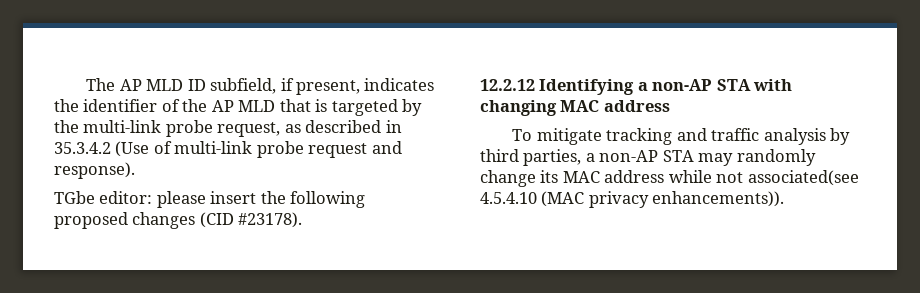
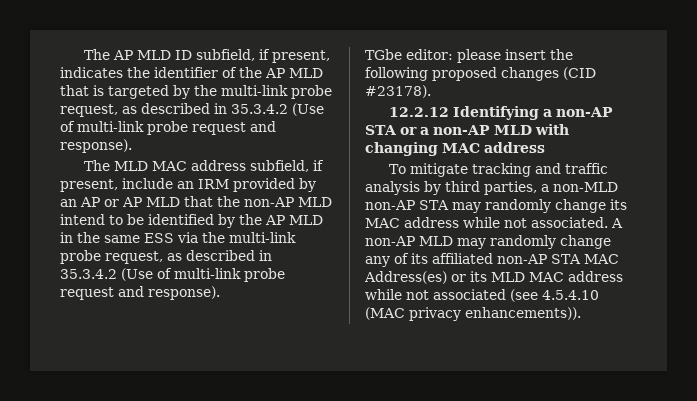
+ The MLD MAC address subfield, if present, include an IRM provided by an AP or AP MLD that the non-AP MLD intend to be identified by the AP MLD in the same ESS via the multi-link probe request, as described in 35.3.4.2 (Use of multi-link probe request and response).
- 12.2.12 Identifying a non-AP STA with changing MAC address
+ 12.2.12 Identifying a non-AP STA or a non-AP MLD with changing MAC address
- To mitigate tracking and traffic analysis by third parties, a non-AP STA may randomly change its MAC address while not associated(see 4.5.4.10 (MAC privacy enhancements)).
+ To mitigate tracking and traffic analysis by third parties, a non-MLD non-AP STA may randomly change its MAC address while not associated. A non-AP MLD may randomly change any of its affiliated non-AP STA MAC Address(es) or its MLD MAC address while not associated (see 4.5.4.10 (MAC privacy enhancements)).

